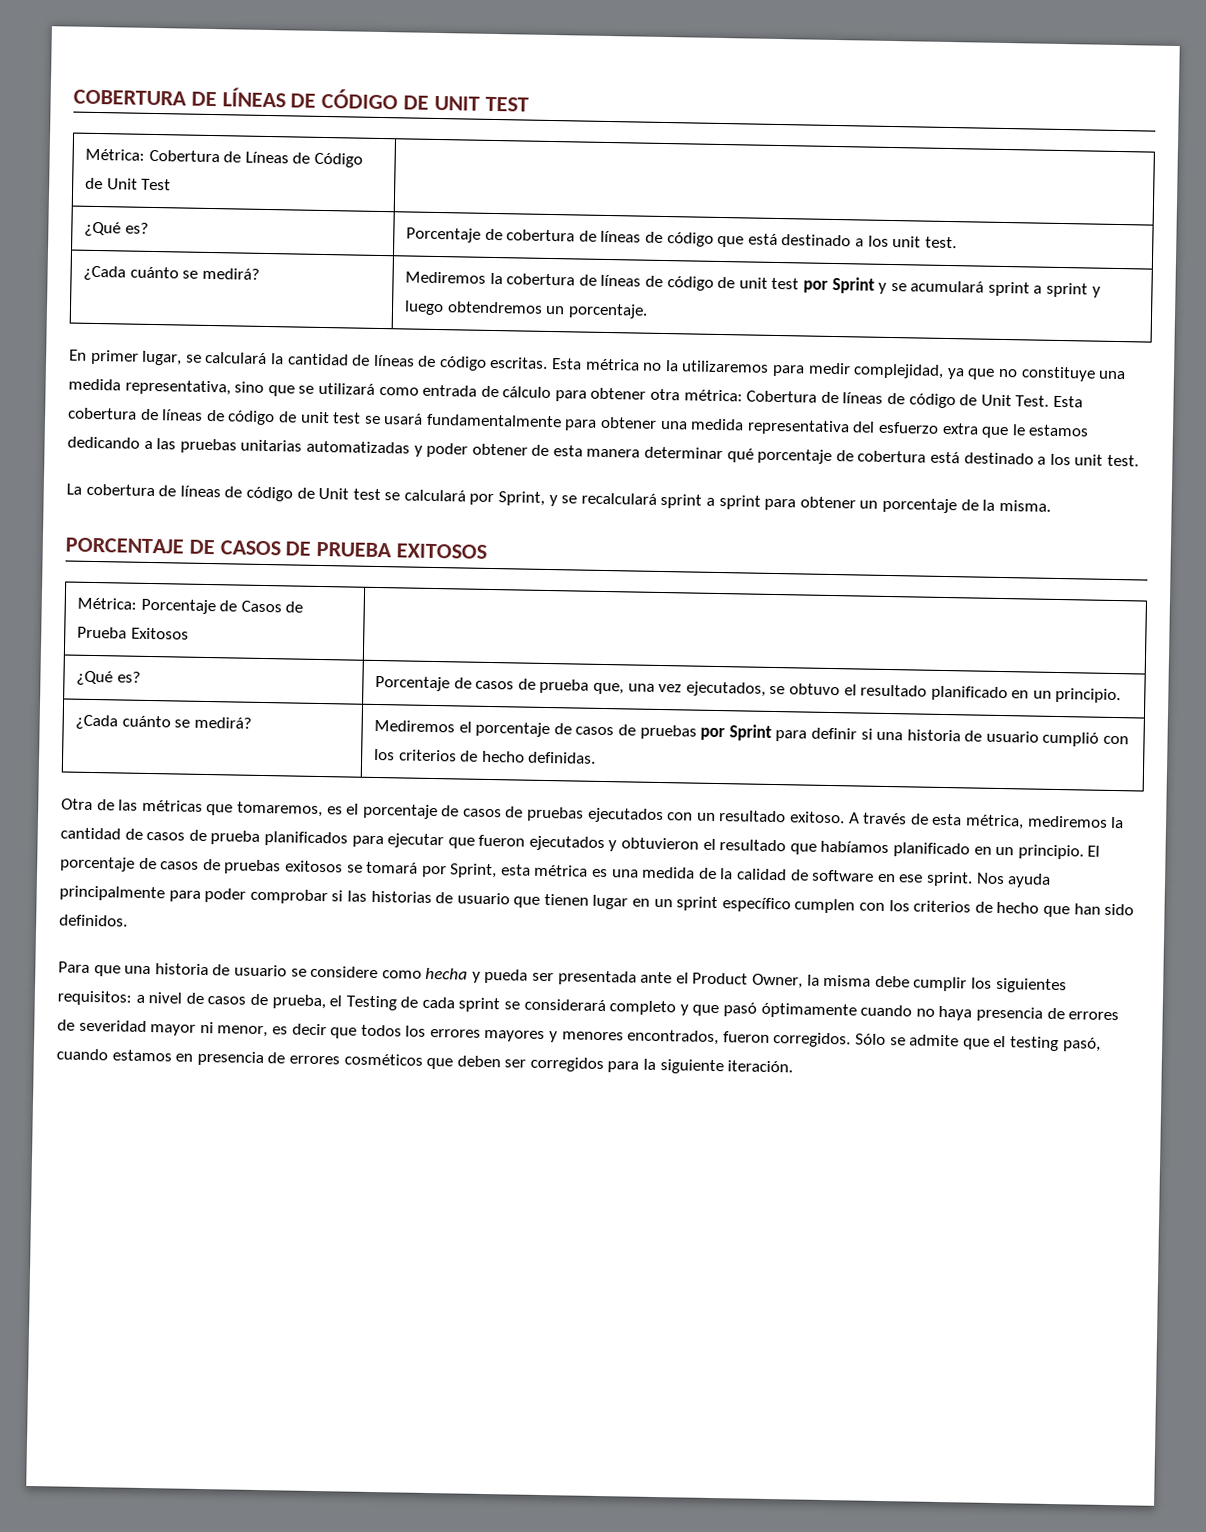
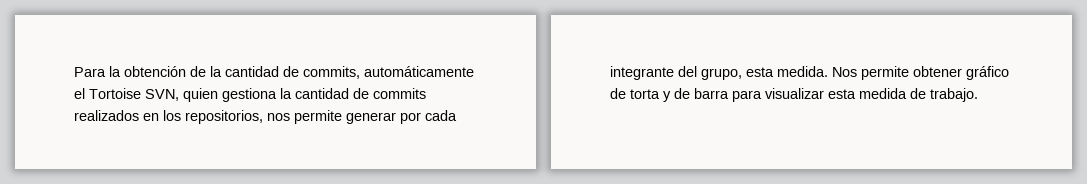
- COBERTURA DE LÍNEAS DE CÓDIGO DE UNIT TEST
- Métrica: Cobertura de Líneas de Código de Unit Test |
- ¿Qué es? | Porcentaje de cobertura de líneas de código que está destinado a los unit test.
- ¿Cada cuánto se medirá? | Mediremos la cobertura de líneas de código de unit test por Sprint y se acumulará sprint a sprint y luego obtendremos un porcentaje.
- En primer lugar, se calculará la cantidad de líneas de código escritas. Esta métrica no la utilizaremos para medir complejidad, ya que no constituye una medida representativa, sino que se utilizará como entrada de cálculo para obtener otra métrica: Cobertura de líneas de código de Unit Test. Esta cobertura de líneas de código de unit test se usará fundamentalmente para obtener una medida representativa del esfuerzo extra que le estamos dedicando a las pruebas unitarias automatizadas y poder obtener de esta manera determinar qué porcentaje de cobertura está destinado a los unit test.
- La cobertura de líneas de código de Unit test se calculará por Sprint, y se recalculará sprint a sprint para obtener un porcentaje de la misma.
- PORCENTAJE DE CASOS DE PRUEBA EXITOSOS
- Métrica: Porcentaje de Casos de Prueba Exitosos |
- ¿Qué es? | Porcentaje de casos de prueba que, una vez ejecutados, se obtuvo el resultado planificado en un principio.
- ¿Cada cuánto se medirá? | Mediremos el porcentaje de casos de pruebas por Sprint para definir si una historia de usuario cumplió con los criterios de hecho definidas.
- Otra de las métricas que tomaremos, es el porcentaje de casos de pruebas ejecutados con un resultado exitoso. A través de esta métrica, mediremos la cantidad de casos de prueba planificados para ejecutar que fueron ejecutados y obtuvieron el resultado que habíamos planificado en un principio. El porcentaje de casos de pruebas exitosos se tomará por Sprint, esta métrica es una medida de la calidad de software en ese sprint. Nos ayuda principalmente para poder comprobar si las historias de usuario que tienen lugar en un sprint específico cumplen con los criterios de hecho que han sido definidos.
- Para que una historia de usuario se considere como hecha y pueda ser presentada ante el Product Owner, la misma debe cumplir los siguientes requisitos: a nivel de casos de prueba, el Testing de cada sprint se considerará completo y que pasó óptimamente cuando no haya presencia de errores de severidad mayor ni menor, es decir que todos los errores mayores y menores encontrados, fueron corregidos. Sólo se admite que el testing pasó, cuando estamos en presencia de errores cosméticos que deben ser corregidos para la siguiente iteración.
+ Para la obtención de la cantidad de commits, automáticamente el Tortoise SVN, quien gestiona la cantidad de commits realizados en los repositorios, nos permite generar por cada integrante del grupo, esta medida. Nos permite obtener gráfico de torta y de barra para visualizar esta medida de trabajo.

